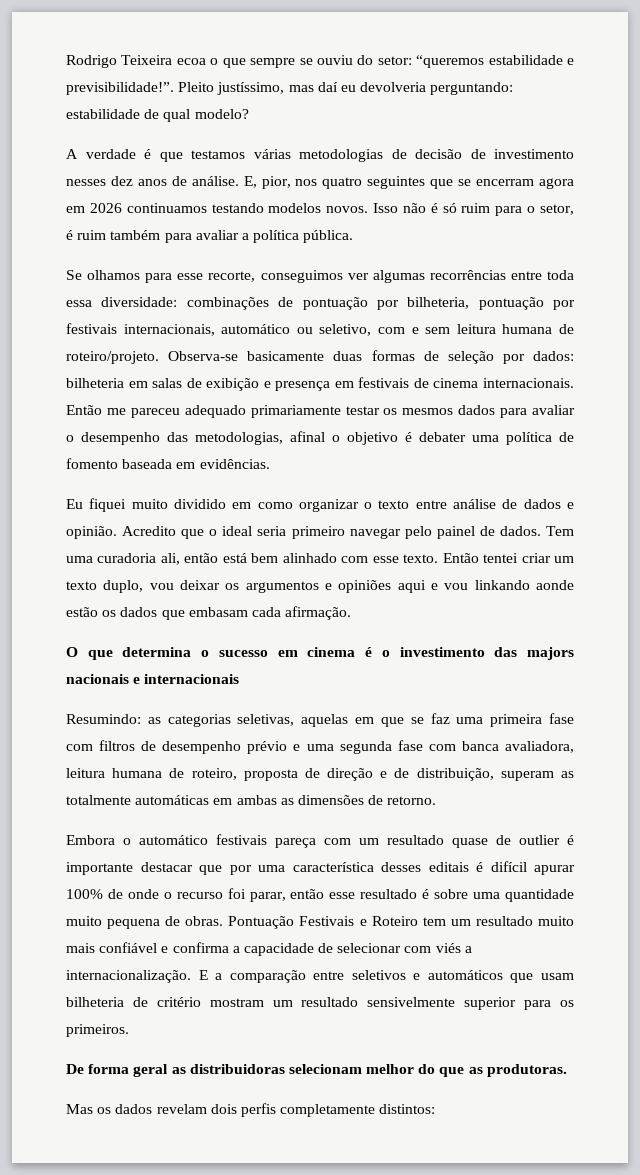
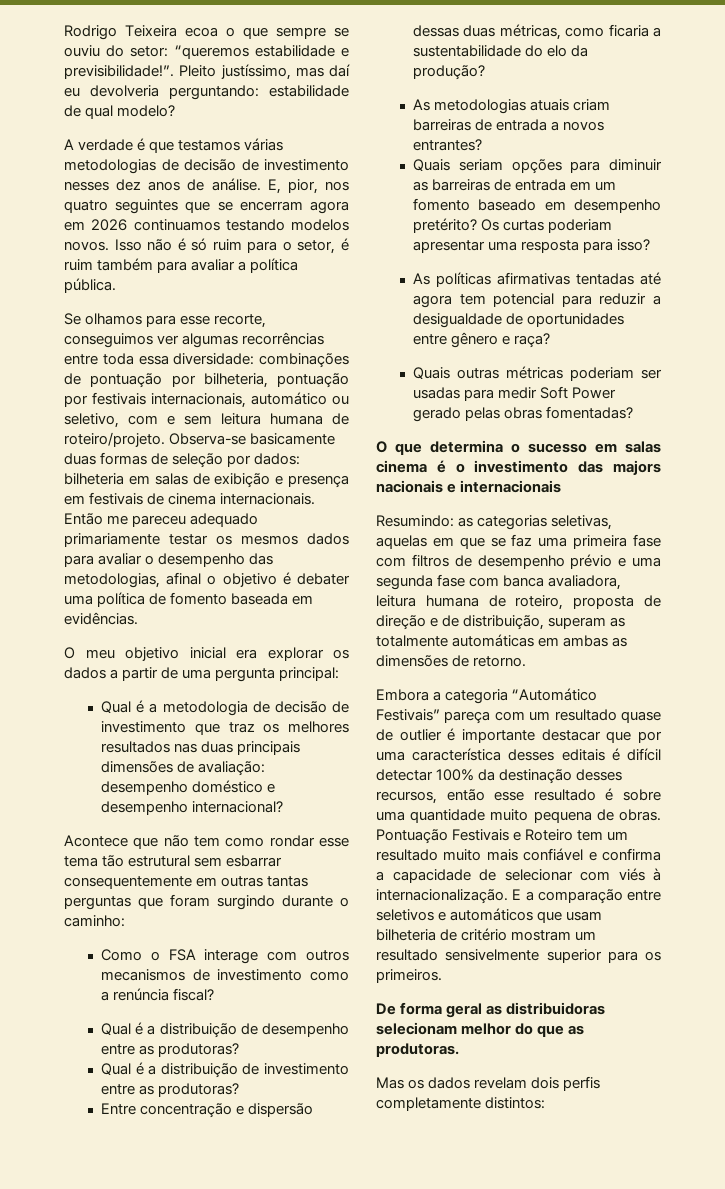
- Eu fiquei muito dividido em como organizar o texto entre análise de dados e opinião. Acredito que o ideal seria primeiro navegar pelo painel de dados. Tem uma curadoria ali, então está bem alinhado com esse texto. Então tentei criar um texto duplo, vou deixar os argumentos e opiniões aqui e vou linkando aonde estão os dados que embasam cada afirmação.
+ O meu objetivo inicial era explorar os dados a partir de uma pergunta principal:
+ Qual é a metodologia de decisão de investimento que traz os melhores resultados nas duas principais dimensões de avaliação: desempenho doméstico e desempenho internacional?
+ Acontece que não tem como rondar esse tema tão estrutural sem esbarrar consequentemente em outras tantas perguntas que foram surgindo durante o caminho:
+ Como o FSA interage com outros mecanismos de investimento como a renúncia fiscal?
+ Qual é a distribuição de desempenho entre as produtoras?
+ Qual é a distribuição de investimento entre as produtoras?
+ Entre concentração e dispersão dessas duas métricas, como ficaria a sustentabilidade do elo da produção?
+ As metodologias atuais criam barreiras de entrada a novos entrantes?
+ Quais seriam opções para diminuir as barreiras de entrada em um fomento baseado em desempenho pretérito? Os curtas poderiam apresentar uma resposta para isso?
+ As políticas afirmativas tentadas até agora tem potencial para reduzir a desigualdade de oportunidades entre gênero e raça?
+ Quais outras métricas poderiam ser usadas para medir Soft Power gerado pelas obras fomentadas?
- O que determina o sucesso em cinema é o investimento das majors nacionais e internacionais
+ O que determina o sucesso em salas cinema é o investimento das majors nacionais e internacionais
- Embora o automático festivais pareça com um resultado quase de outlier é importante destacar que por uma característica desses editais é difícil apurar 100% de onde o recurso foi parar, então esse resultado é sobre uma quantidade muito pequena de obras.
+ Embora a categoria “Automático Festivais” pareça com um resultado quase de outlier é importante destacar que por uma característica desses editais é difícil detectar 100% da destinação desses recursos, então esse resultado é sobre uma quantidade muito pequena de obras.
- Pontuação Festivais e Roteiro tem um resultado muito mais confiável e confirma a capacidade de selecionar com viés a internacionalização.
+ Pontuação Festivais e Roteiro tem um resultado muito mais confiável e confirma a capacidade de selecionar com viés à internacionalização.

